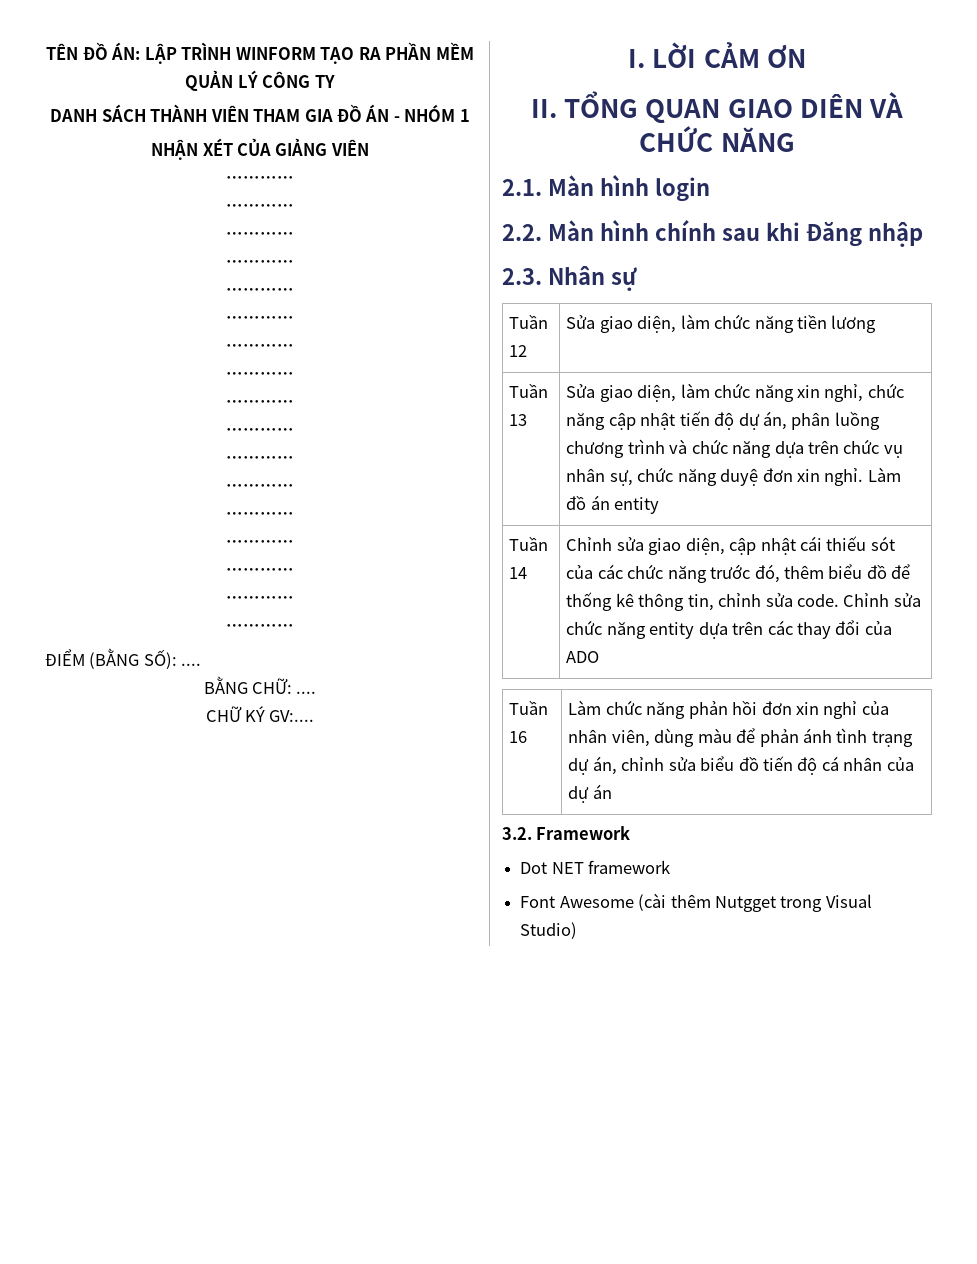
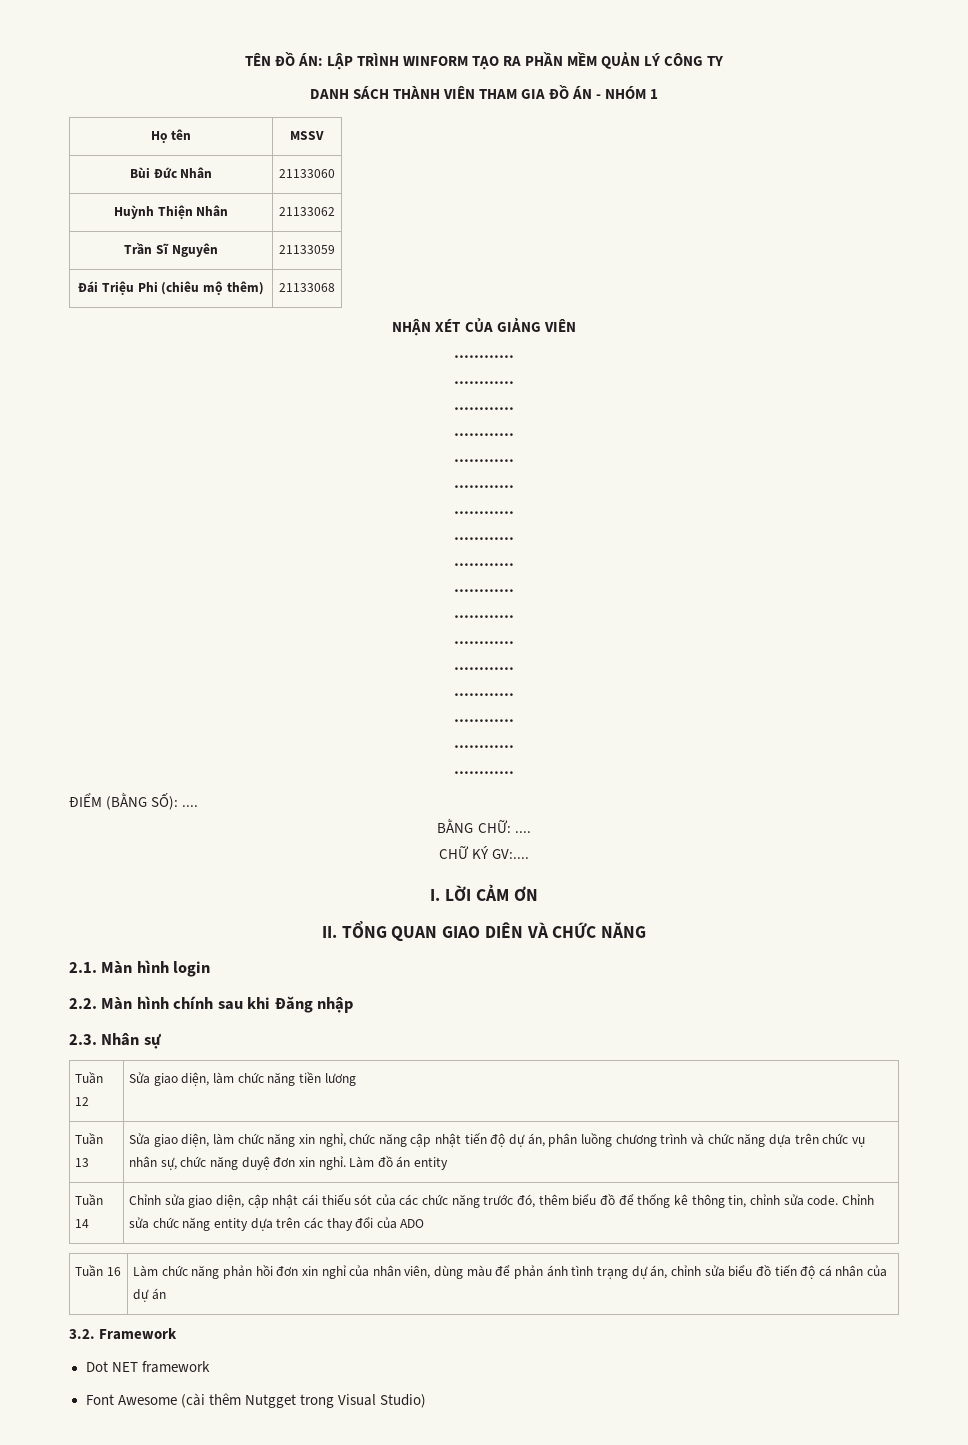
+ Họ tên | MSSV
+ Bùi Đức Nhân | 21133060
+ Huỳnh Thiện Nhân | 21133062
+ Trần Sĩ Nguyên | 21133059
+ Đái Triệu Phi (chiêu mộ thêm) | 21133068

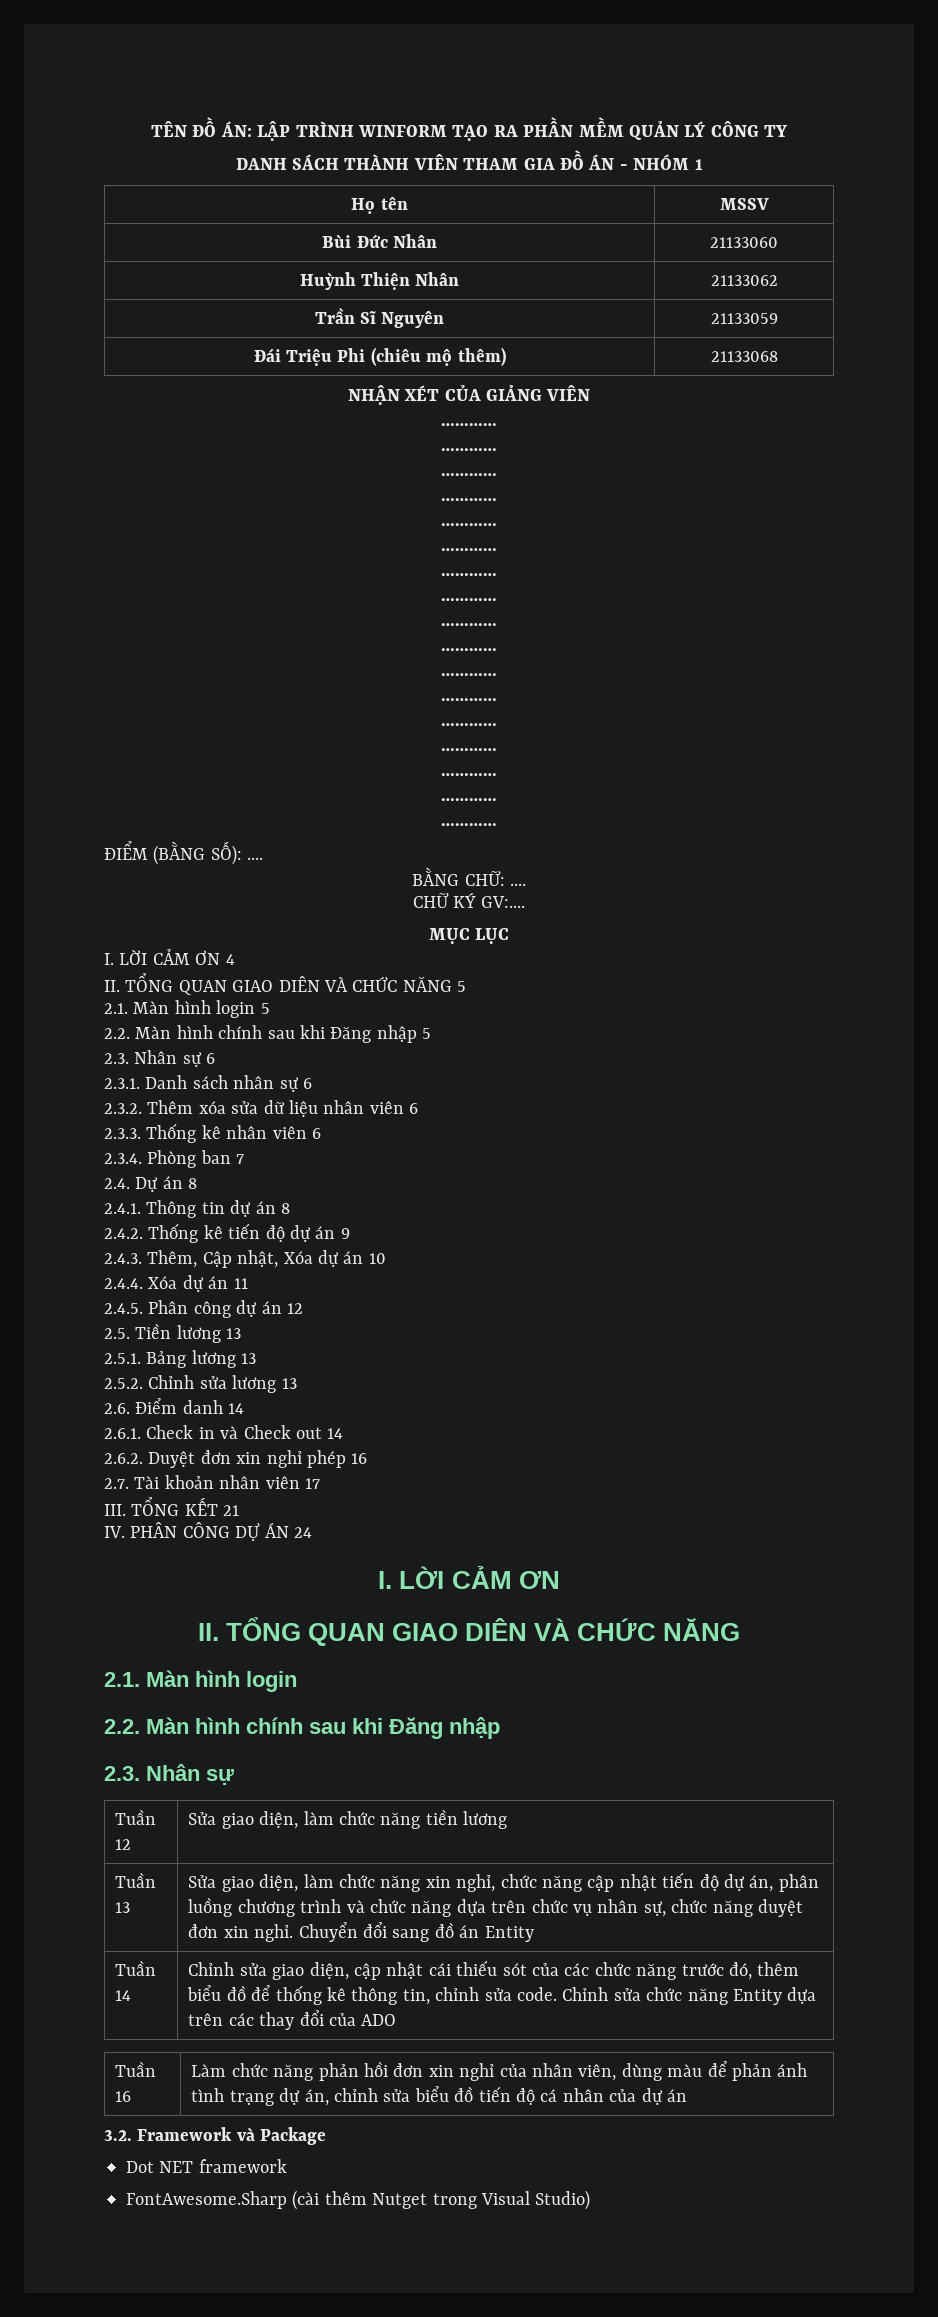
+ MỤC LỤC
+ I. LỜI CẢM ƠN 4
+ II. TỔNG QUAN GIAO DIÊN VÀ CHỨC NĂNG 5
+ 2.1. Màn hình login 5
+ 2.2. Màn hình chính sau khi Đăng nhập 5
+ 2.3. Nhân sự 6
+ 2.3.1. Danh sách nhân sự 6
+ 2.3.2. Thêm xóa sửa dữ liệu nhân viên 6
+ 2.3.3. Thống kê nhân viên 6
+ 2.3.4. Phòng ban 7
+ 2.4. Dự án 8
+ 2.4.1. Thông tin dự án 8
+ 2.4.2. Thống kê tiến độ dự án 9
+ 2.4.3. Thêm, Cập nhật, Xóa dự án 10
+ 2.4.4. Xóa dự án 11
+ 2.4.5. Phân công dự án 12
+ 2.5. Tiền lương 13
+ 2.5.1. Bảng lương 13
+ 2.5.2. Chỉnh sửa lương 13
+ 2.6. Điểm danh 14
+ 2.6.1. Check in và Check out 14
+ 2.6.2. Duyệt đơn xin nghỉ phép 16
+ 2.7. Tài khoản nhân viên 17
+ III. TỔNG KẾT 21
+ IV. PHÂN CÔNG DỰ ÁN 24
- Sửa giao diện, làm chức năng xin nghỉ, chức năng cập nhật tiến độ dự án, phân luồng chương trình và chức năng dựa trên chức vụ nhân sự, chức năng duyệ đơn xin nghỉ.
+ Sửa giao diện, làm chức năng xin nghỉ, chức năng cập nhật tiến độ dự án, phân luồng chương trình và chức năng dựa trên chức vụ nhân sự, chức năng duyệt đơn xin nghỉ.
- Làm đồ án entity
+ Chuyển đổi sang đồ án Entity
- Tuần 14 | Chỉnh sửa giao diện, cập nhật cái thiếu sót của các chức năng trước đó, thêm biểu đồ để thống kê thông tin, chỉnh sửa code. Chỉnh sửa chức năng entity dựa trên các thay đổi của ADO
+ Tuần 14 | Chỉnh sửa giao diện, cập nhật cái thiếu sót của các chức năng trước đó, thêm biểu đồ để thống kê thông tin, chỉnh sửa code. Chỉnh sửa chức năng Entity dựa trên các thay đổi của ADO
- 3.2. Framework
+ 3.2. Framework và Package
- Font Awesome (cài thêm Nutgget trong Visual Studio)
+ FontAwesome.Sharp (cài thêm Nutget trong Visual Studio)

